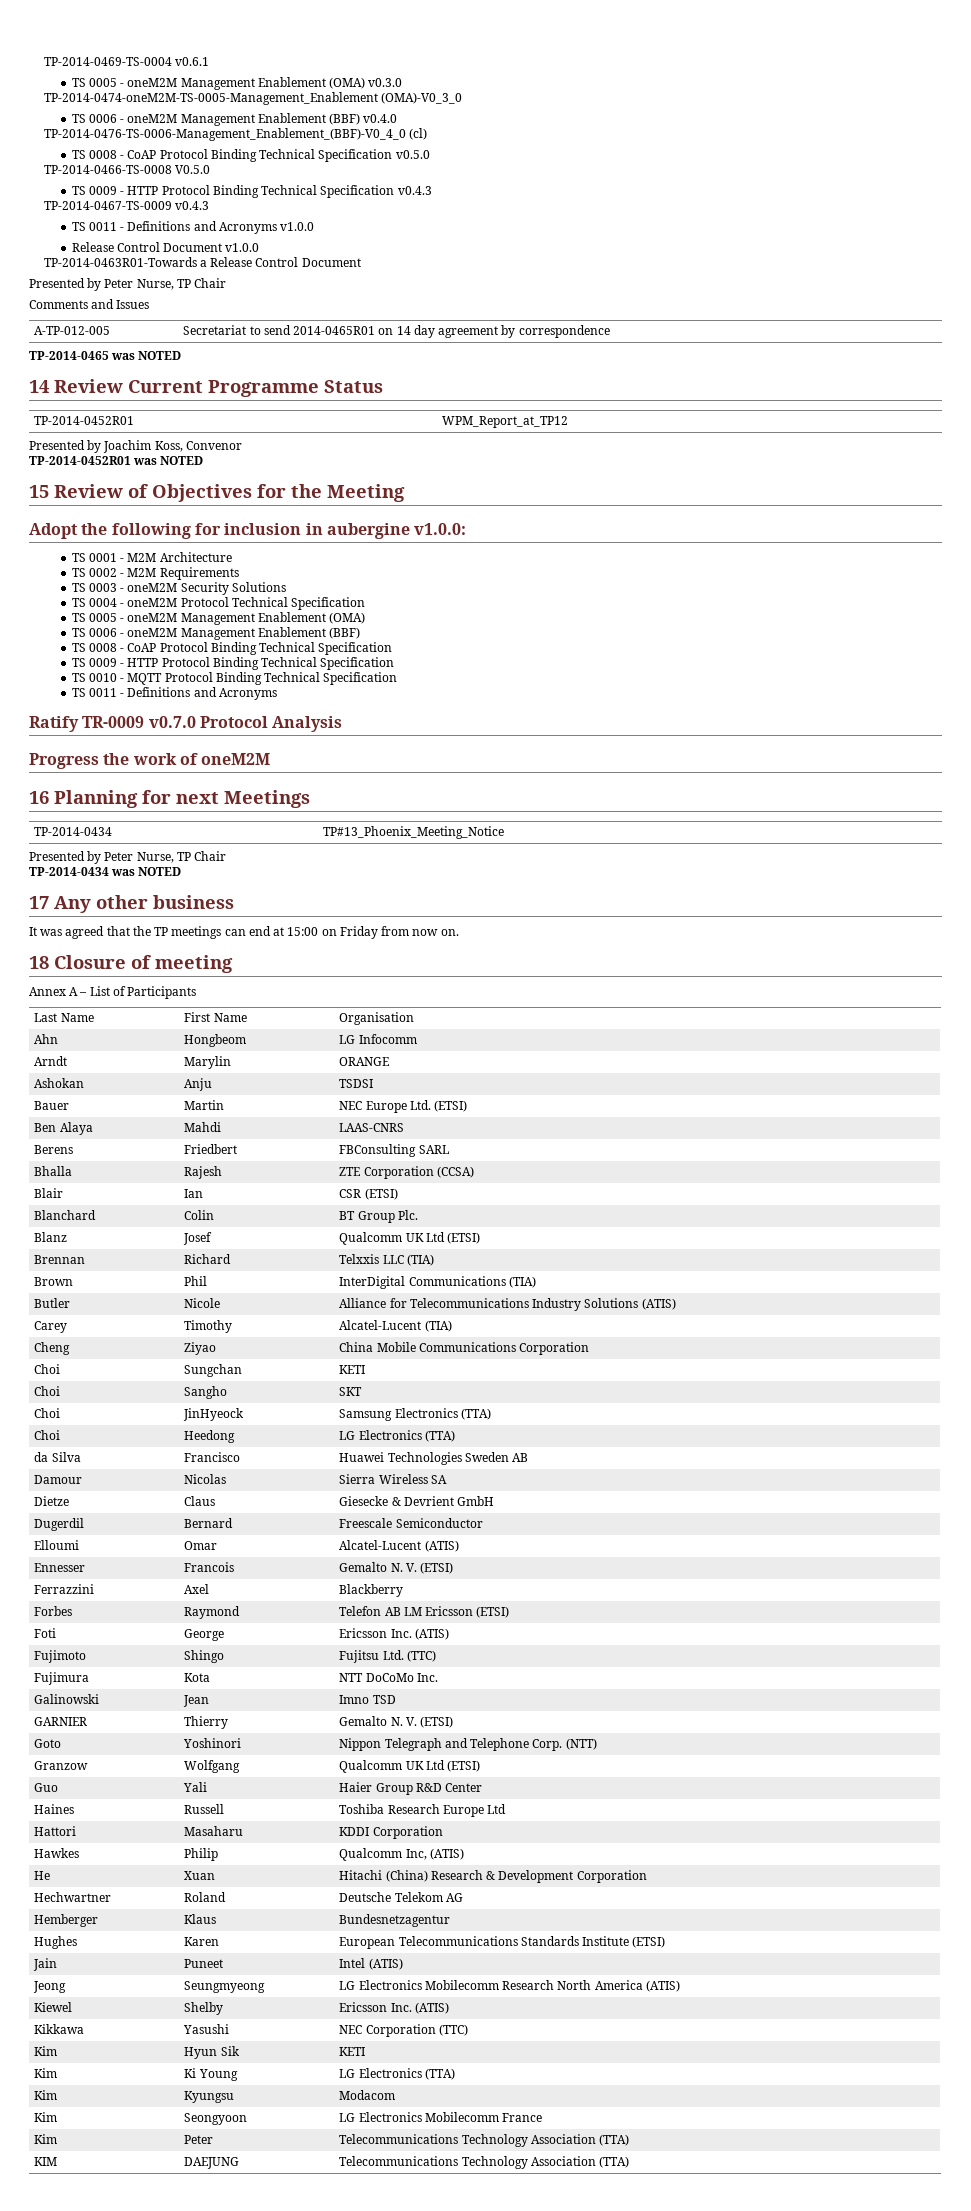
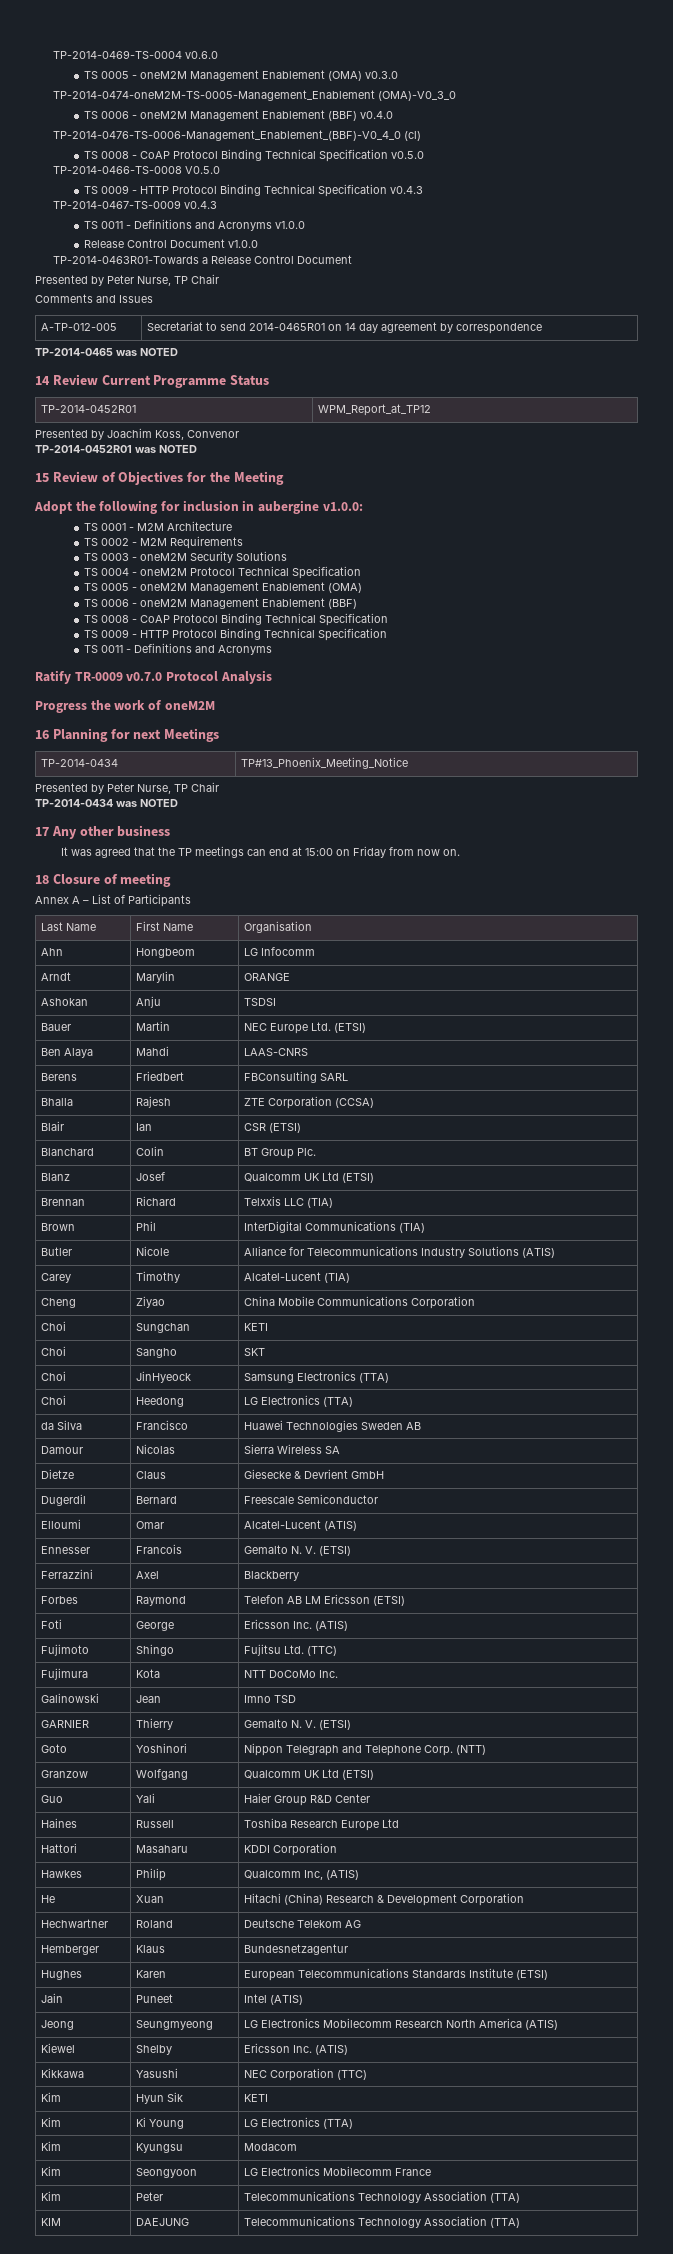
- TP-2014-0469-TS-0004 v0.6.1
+ TP-2014-0469-TS-0004 v0.6.0
- TS 0010 - MQTT Protocol Binding Technical Specification

